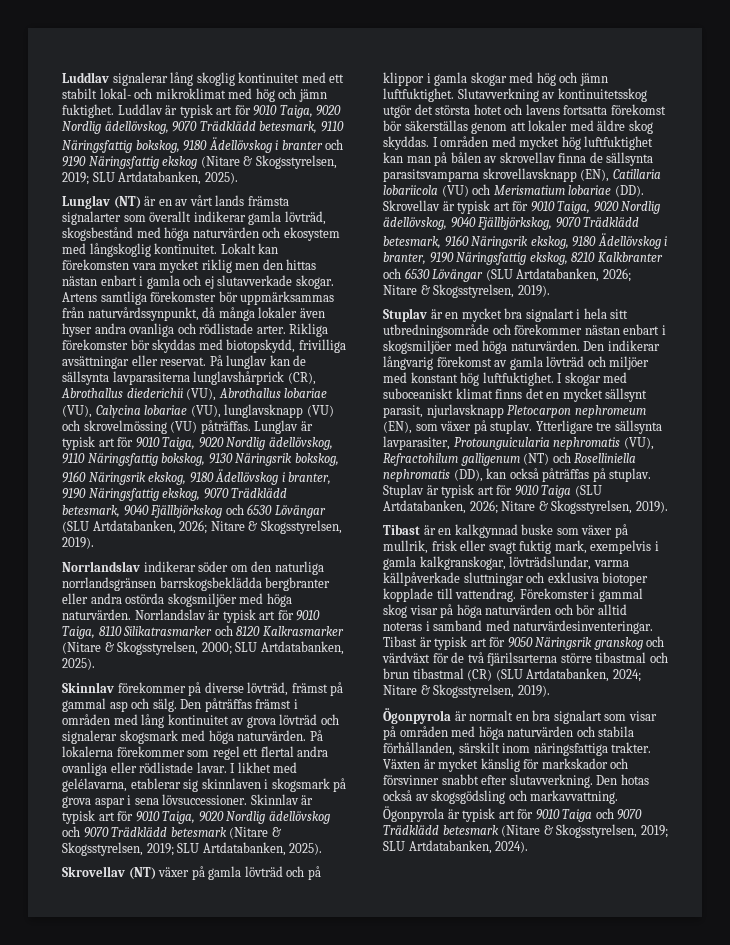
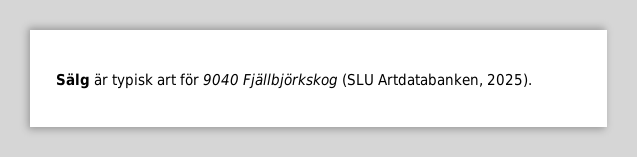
- Luddlav signalerar lång skoglig kontinuitet med ett stabilt lokal- och mikroklimat med hög och jämn fuktighet. Luddlav är typisk art för 9010 Taiga, 9020 Nordlig ädellövskog, 9070 Trädklädd betesmark, 9110 Näringsfattig bokskog, 9180 Ädellövskog i branter och 9190 Näringsfattig ekskog (Nitare & Skogsstyrelsen, 2019; SLU Artdatabanken, 2025).
- Lunglav (NT) är en av vårt lands främsta signalarter som överallt indikerar gamla lövträd, skogsbestånd med höga naturvärden och ekosystem med långskoglig kontinuitet. Lokalt kan förekomsten vara mycket riklig men den hittas nästan enbart i gamla och ej slutavverkade skogar. Artens samtliga förekomster bör uppmärksammas från naturvårdssynpunkt, då många lokaler även hyser andra ovanliga och rödlistade arter. Rikliga förekomster bör skyddas med biotopskydd, frivilliga avsättningar eller reservat. På lunglav kan de sällsynta lavparasiterna lunglavshårprick (CR), Abrothallus diederichii (VU), Abrothallus lobariae (VU), Calycina lobariae (VU), lunglavsknapp (VU) och skrovelmössing (VU) påträffas. Lunglav är typisk art för 9010 Taiga, 9020 Nordlig ädellövskog, 9110 Näringsfattig bokskog, 9130 Näringsrik bokskog, 9160 Näringsrik ekskog, 9180 Ädellövskog i branter, 9190 Näringsfattig ekskog, 9070 Trädklädd betesmark, 9040 Fjällbjörkskog och 6530 Lövängar (SLU Artdatabanken, 2026; Nitare & Skogsstyrelsen, 2019).
- Norrlandslav indikerar söder om den naturliga norrlandsgränsen barrskogsbeklädda bergbranter eller andra ostörda skogsmiljöer med höga naturvärden. Norrlandslav är typisk art för 9010 Taiga, 8110 Silikatrasmarker och 8120 Kalkrasmarker (Nitare & Skogsstyrelsen, 2000; SLU Artdatabanken, 2025).
- Skinnlav förekommer på diverse lövträd, främst på gammal asp och sälg. Den påträffas främst i områden med lång kontinuitet av grova lövträd och signalerar skogsmark med höga naturvärden. På lokalerna förekommer som regel ett flertal andra ovanliga eller rödlistade lavar. I likhet med gelélavarna, etablerar sig skinnlaven i skogsmark på grova aspar i sena lövsuccessioner. Skinnlav är typisk art för 9010 Taiga, 9020 Nordlig ädellövskog och 9070 Trädklädd betesmark (Nitare & Skogsstyrelsen, 2019; SLU Artdatabanken, 2025).
- Skrovellav (NT) växer på gamla lövträd och på klippor i gamla skogar med hög och jämn luftfuktighet. Slutavverkning av kontinuitetsskog utgör det största hotet och lavens fortsatta förekomst bör säkerställas genom att lokaler med äldre skog skyddas. I områden med mycket hög luftfuktighet kan man på bålen av skrovellav finna de sällsynta parasitsvamparna skrovellavsknapp (EN), Catillaria lobariicola (VU) och Merismatium lobariae (DD). Skrovellav är typisk art för 9010 Taiga, 9020 Nordlig ädellövskog, 9040 Fjällbjörkskog, 9070 Trädklädd betesmark, 9160 Näringsrik ekskog, 9180 Ädellövskog i branter, 9190 Näringsfattig ekskog, 8210 Kalkbranter och 6530 Lövängar (SLU Artdatabanken, 2026; Nitare & Skogsstyrelsen, 2019).
- Stuplav är en mycket bra signalart i hela sitt utbredningsområde och förekommer nästan enbart i skogsmiljöer med höga naturvärden. Den indikerar långvarig förekomst av gamla lövträd och miljöer med konstant hög luftfuktighet. I skogar med suboceaniskt klimat finns det en mycket sällsynt parasit, njurlavsknapp Pletocarpon nephromeum (EN), som växer på stuplav. Ytterligare tre sällsynta lavparasiter, Protounguicularia nephromatis (VU), Refractohilum galligenum (NT) och Roselliniella nephromatis (DD), kan också påträffas på stuplav. Stuplav är typisk art för 9010 Taiga (SLU Artdatabanken, 2026; Nitare & Skogsstyrelsen, 2019).
- Tibast är en kalkgynnad buske som växer på mullrik, frisk eller svagt fuktig mark, exempelvis i gamla kalkgranskogar, lövträdslundar, varma källpåverkade sluttningar och exklusiva biotoper kopplade till vattendrag. Förekomster i gammal skog visar på höga naturvärden och bör alltid noteras i samband med naturvärdesinventeringar. Tibast är typisk art för 9050 Näringsrik granskog och värdväxt för de två fjärilsarterna större tibastmal och brun tibastmal (CR) (SLU Artdatabanken, 2024; Nitare & Skogsstyrelsen, 2019).
- Ögonpyrola är normalt en bra signalart som visar på områden med höga naturvärden och stabila förhållanden, särskilt inom näringsfattiga trakter. Växten är mycket känslig för markskador och försvinner snabbt efter slutavverkning. Den hotas också av skogsgödsling och markavvattning. Ögonpyrola är typisk art för 9010 Taiga och 9070 Trädklädd betesmark (Nitare & Skogsstyrelsen, 2019; SLU Artdatabanken, 2024).
+ Sälg är typisk art för 9040 Fjällbjörkskog (SLU Artdatabanken, 2025).

